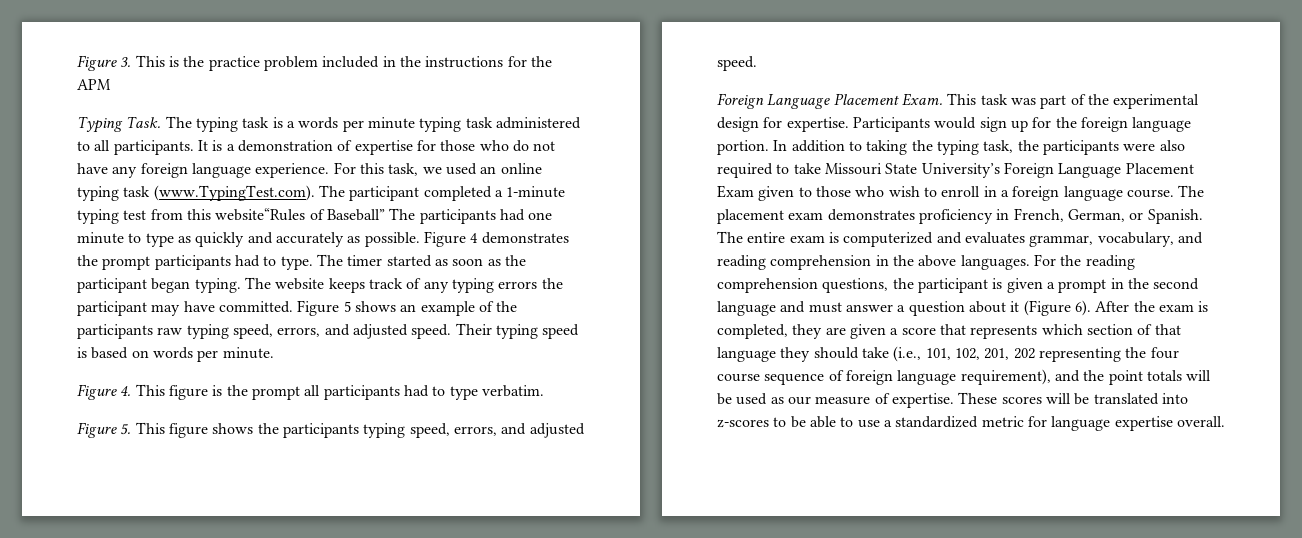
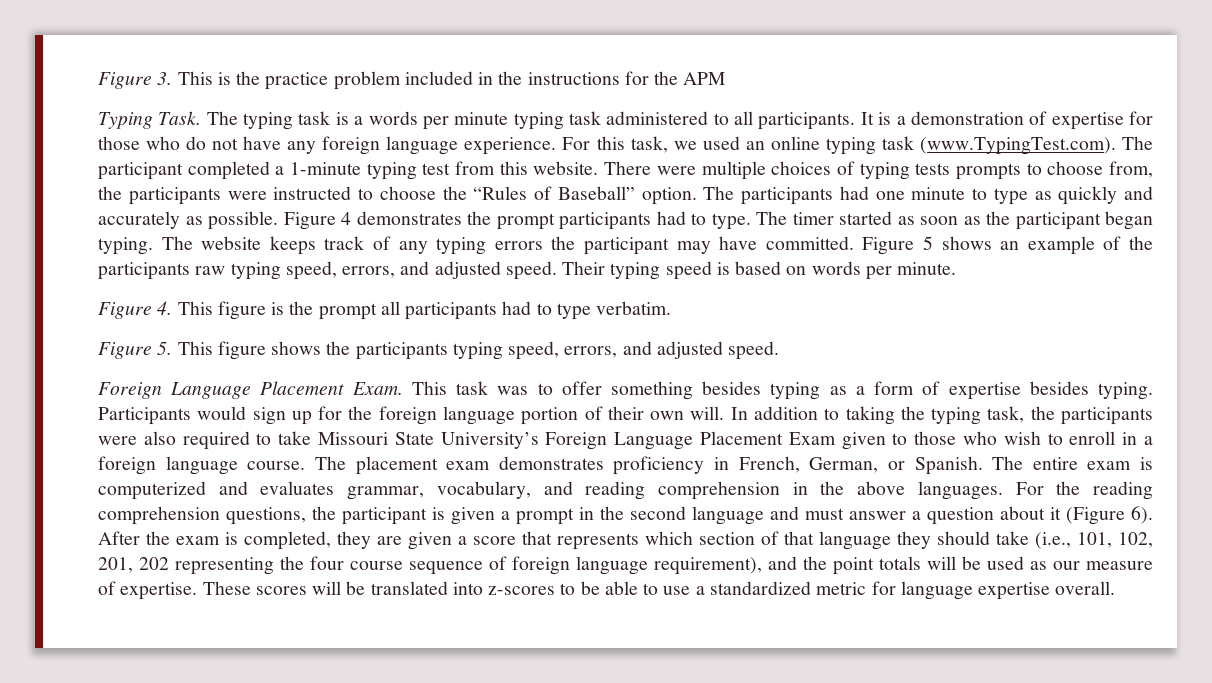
- For this task, we used an online typing task (www.TypingTest.com). The participant completed a 1-minute typing test from this website“Rules of Baseball” The participants had one minute to type as quickly and accurately as possible.
+ For this task, we used an online typing task (www.TypingTest.com). The participant completed a 1-minute typing test from this website. There were multiple choices of typing tests prompts to choose from, the participants were instructed to choose the “Rules of Baseball” option. The participants had one minute to type as quickly and accurately as possible.
- This task was part of the experimental design for expertise.
+ This task was to offer something besides typing as a form of expertise besides typing.
- Participants would sign up for the foreign language portion.
+ Participants would sign up for the foreign language portion of their own will.

